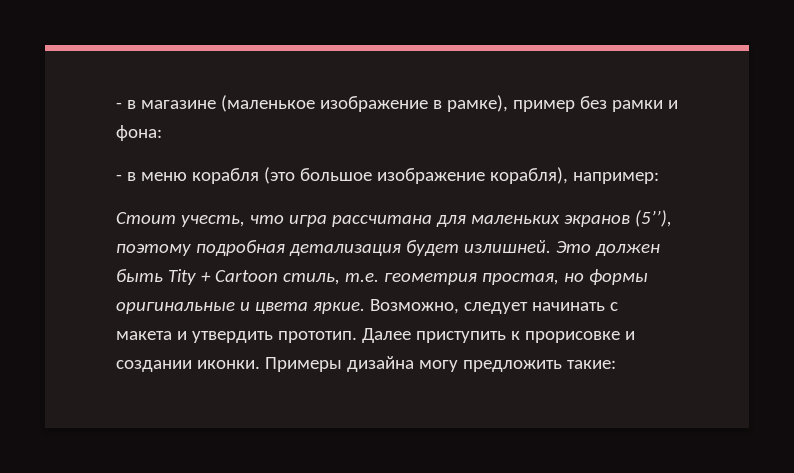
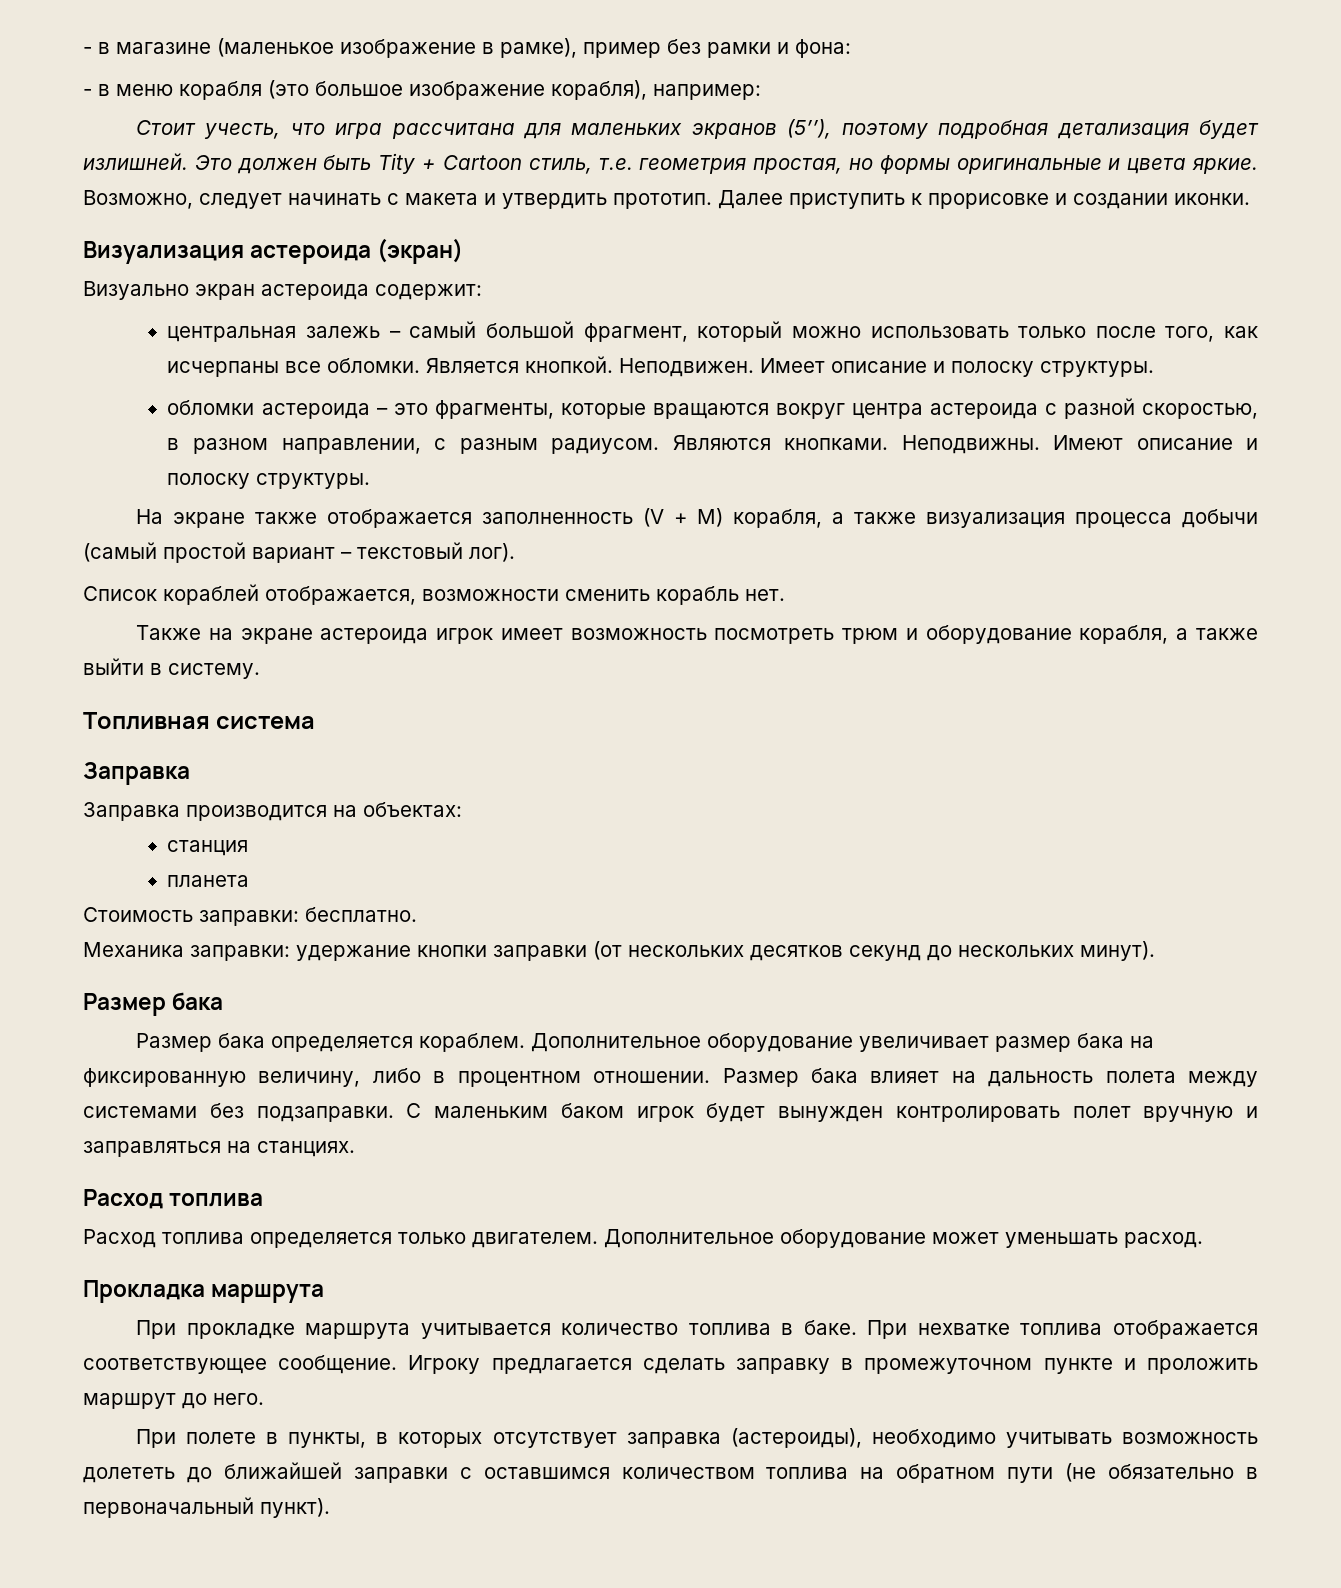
- Далее приступить к прорисовке и создании иконки. Примеры дизайна могу предложить такие:
+ Далее приступить к прорисовке и создании иконки.
+ Визуализация астероида (экран)
+ Визуально экран астероида содержит:
+ центральная залежь – самый большой фрагмент, который можно использовать только после того, как исчерпаны все обломки. Является кнопкой. Неподвижен. Имеет описание и полоску структуры.
+ обломки астероида – это фрагменты, которые вращаются вокруг центра астероида с разной скоростью, в разном направлении, с разным радиусом. Являются кнопками. Неподвижны. Имеют описание и полоску структуры.
+ На экране также отображается заполненность (V + M) корабля, а также визуализация процесса добычи (самый простой вариант – текстовый лог).
+ Список кораблей отображается, возможности сменить корабль нет.
+ Также на экране астероида игрок имеет возможность посмотреть трюм и оборудование корабля, а также выйти в систему.
+ Топливная система
+ Заправка
+ Заправка производится на объектах:
+ станция
+ планета
+ Стоимость заправки: бесплатно.
+ Механика заправки: удержание кнопки заправки (от нескольких десятков секунд до нескольких минут).
+ Размер бака
+ Размер бака определяется кораблем. Дополнительное оборудование увеличивает размер бака на фиксированную величину, либо в процентном отношении. Размер бака влияет на дальность полета между системами без подзаправки. С маленьким баком игрок будет вынужден контролировать полет вручную и заправляться на станциях.
+ Расход топлива
+ Расход топлива определяется только двигателем. Дополнительное оборудование может уменьшать расход.
+ Прокладка маршрута
+ При прокладке маршрута учитывается количество топлива в баке. При нехватке топлива отображается соответствующее сообщение. Игроку предлагается сделать заправку в промежуточном пункте и проложить маршрут до него.
+ При полете в пункты, в которых отсутствует заправка (астероиды), необходимо учитывать возможность долететь до ближайшей заправки с оставшимся количеством топлива на обратном пути (не обязательно в первоначальный пункт).

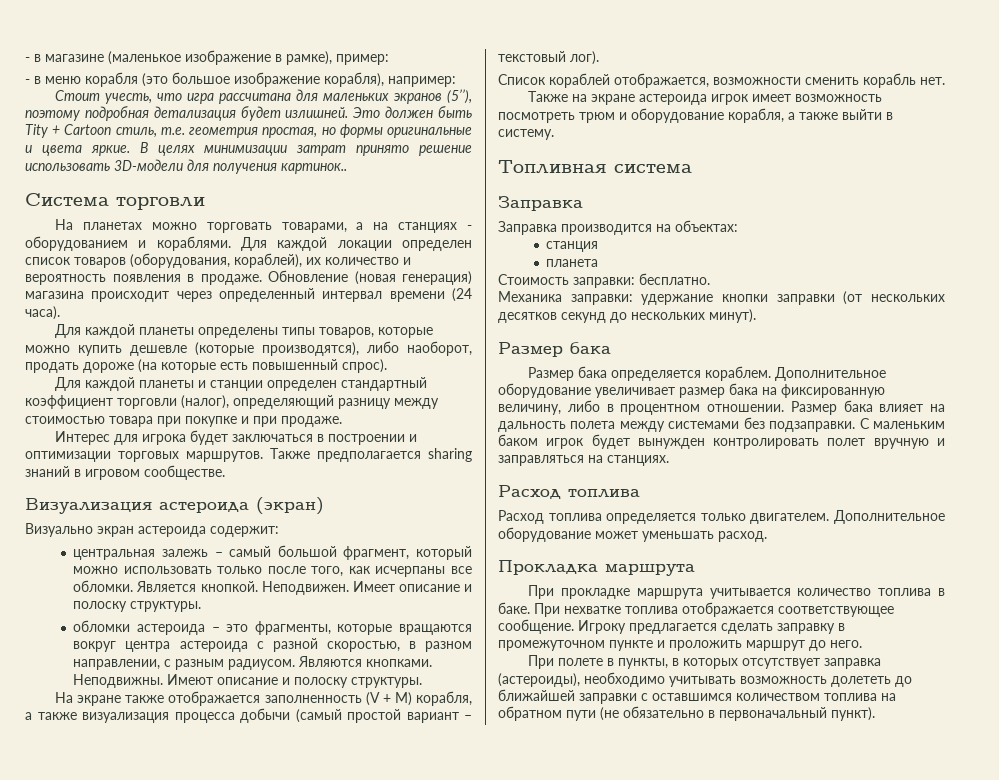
- - в магазине (маленькое изображение в рамке), пример без рамки и фона:
+ - в магазине (маленькое изображение в рамке), пример:
- Возможно, следует начинать с макета и утвердить прототип. Далее приступить к прорисовке и создании иконки.
+ В целях минимизации затрат принято решение использовать 3D-модели для получения картинок..
+ Система торговли
+ На планетах можно торговать товарами, а на станциях - оборудованием и кораблями. Для каждой локации определен список товаров (оборудования, кораблей), их количество и вероятность появления в продаже. Обновление (новая генерация) магазина происходит через определенный интервал времени (24 часа).
+ Для каждой планеты определены типы товаров, которые можно купить дешевле (которые производятся), либо наоборот, продать дороже (на которые есть повышенный спрос).
+ Для каждой планеты и станции определен стандартный коэффициент торговли (налог), определяющий разницу между стоимостью товара при покупке и при продаже.
+ Интерес для игрока будет заключаться в построении и оптимизации торговых маршрутов. Также предполагается sharing знаний в игровом сообществе.

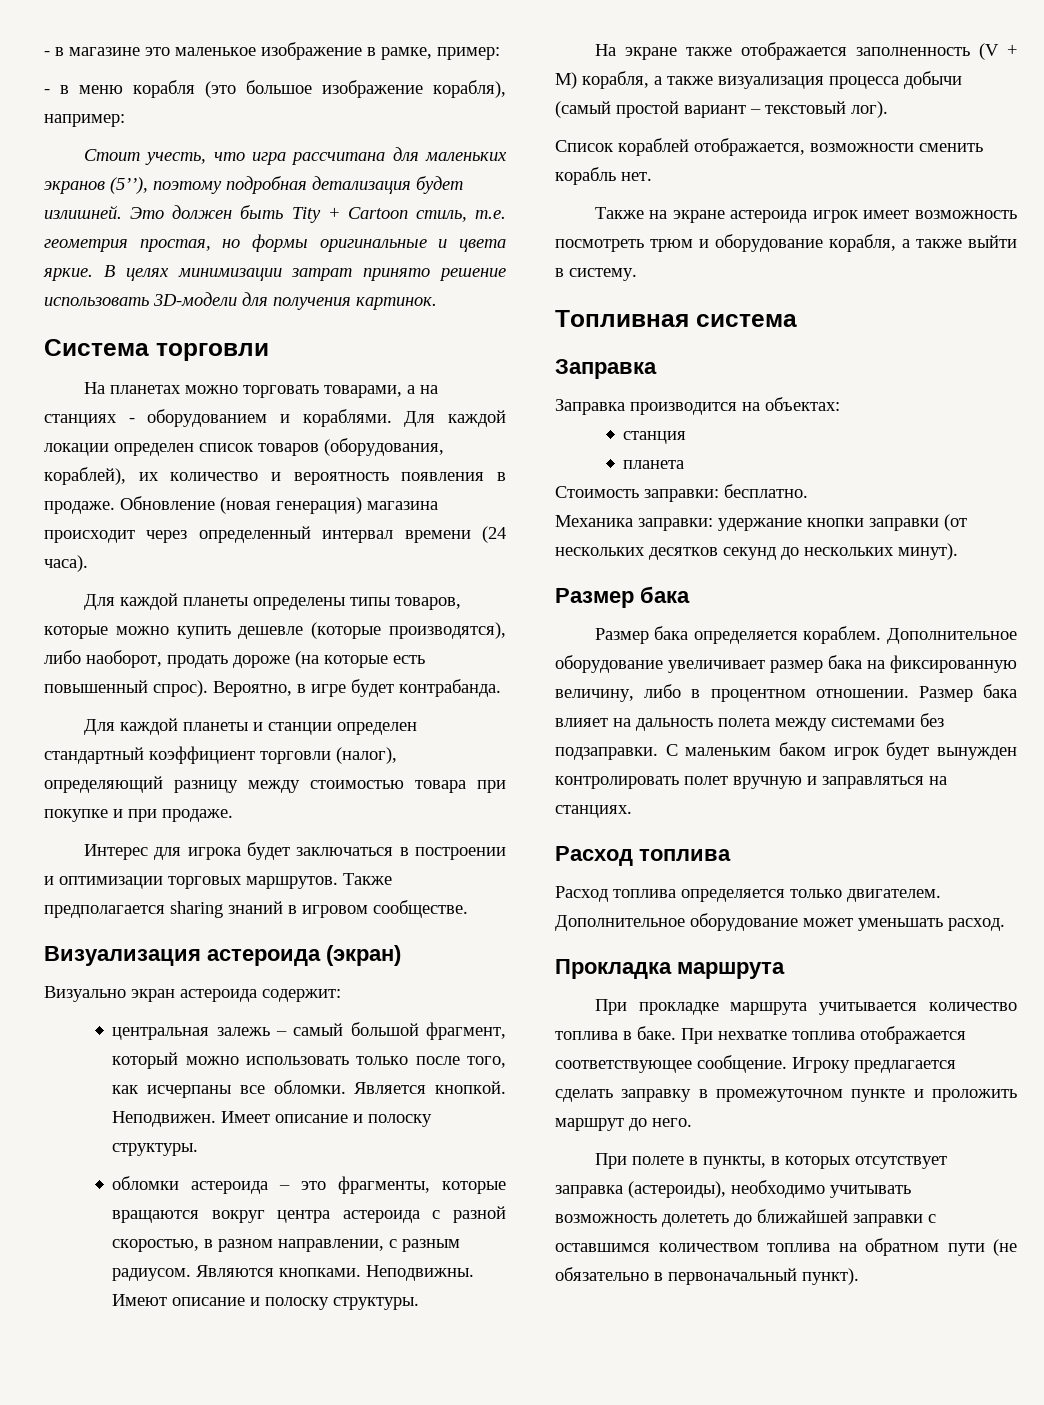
- - в магазине (маленькое изображение в рамке), пример:
+ - в магазине это маленькое изображение в рамке, пример:
- В целях минимизации затрат принято решение использовать 3D-модели для получения картинок..
+ В целях минимизации затрат принято решение использовать 3D-модели для получения картинок.
+ Вероятно, в игре будет контрабанда.

